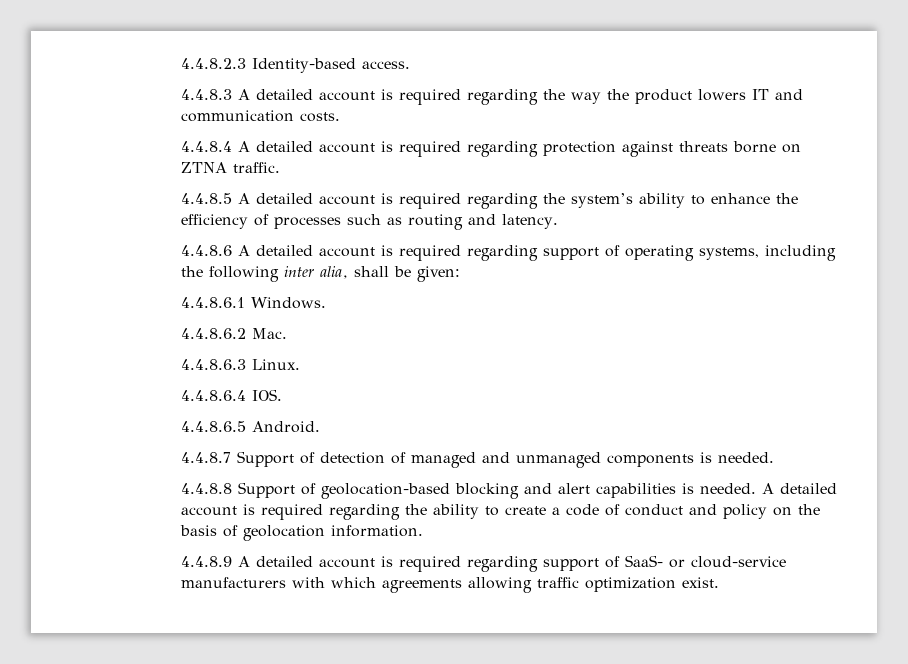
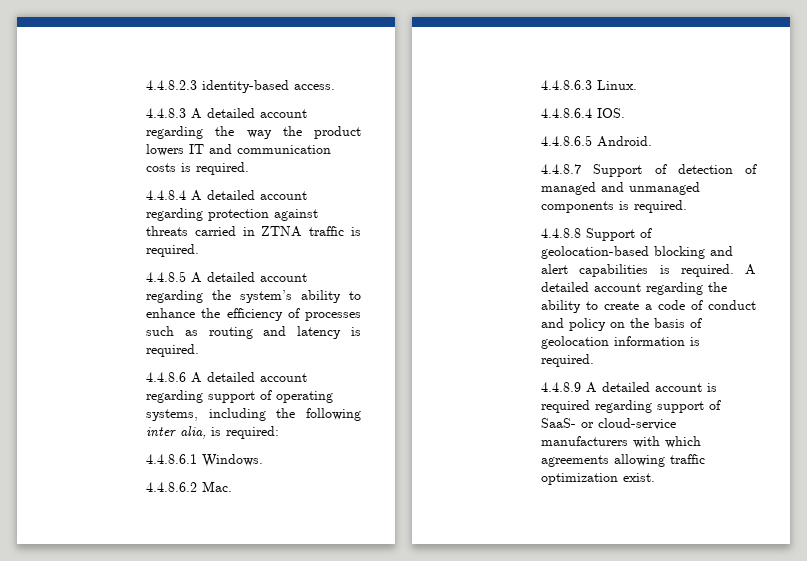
- 4.4.8.2.3 Identity-based access.
+ 4.4.8.2.3 identity-based access.
- 4.4.8.3 A detailed account is required regarding the way the product lowers IT and communication costs.
+ 4.4.8.3 A detailed account regarding the way the product lowers IT and communication costs is required.
- 4.4.8.4 A detailed account is required regarding protection against threats borne on ZTNA traffic.
+ 4.4.8.4 A detailed account regarding protection against threats carried in ZTNA traffic is required.
- 4.4.8.5 A detailed account is required regarding the system’s ability to enhance the efficiency of processes such as routing and latency.
+ 4.4.8.5 A detailed account regarding the system’s ability to enhance the efficiency of processes such as routing and latency is required.
- 4.4.8.6 A detailed account is required regarding support of operating systems, including the following inter alia, shall be given:
+ 4.4.8.6 A detailed account regarding support of operating systems, including the following inter alia, is required:
- 4.4.8.7 Support of detection of managed and unmanaged components is needed.
+ 4.4.8.7 Support of detection of managed and unmanaged components is required.
- 4.4.8.8 Support of geolocation-based blocking and alert capabilities is needed. A detailed account is required regarding the ability to create a code of conduct and policy on the basis of geolocation information.
+ 4.4.8.8 Support of geolocation-based blocking and alert capabilities is required. A detailed account regarding the ability to create a code of conduct and policy on the basis of geolocation information is required.

